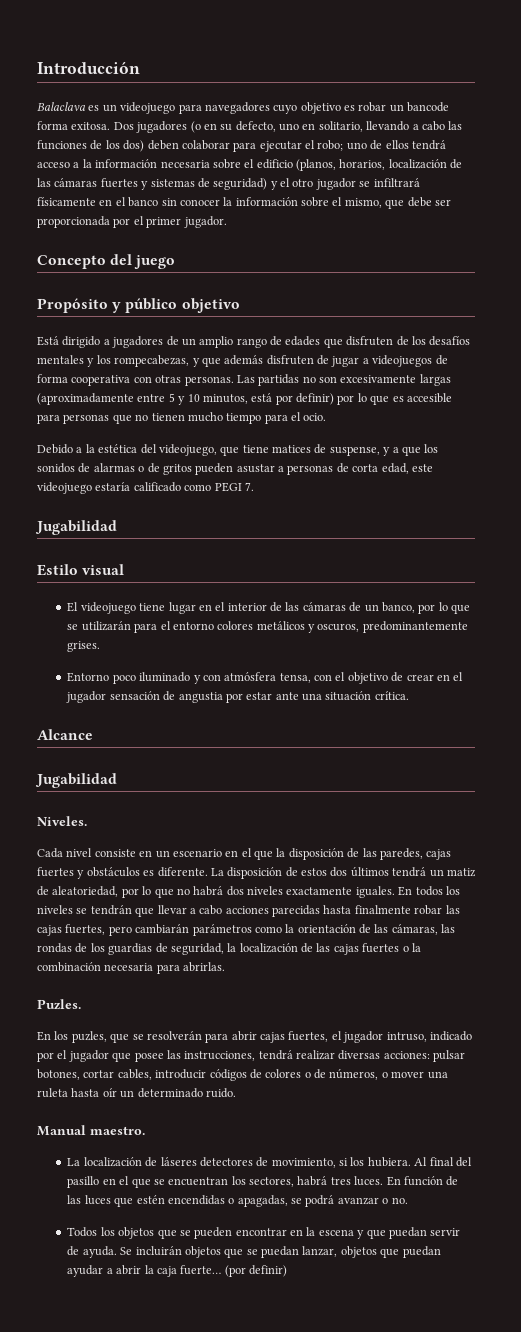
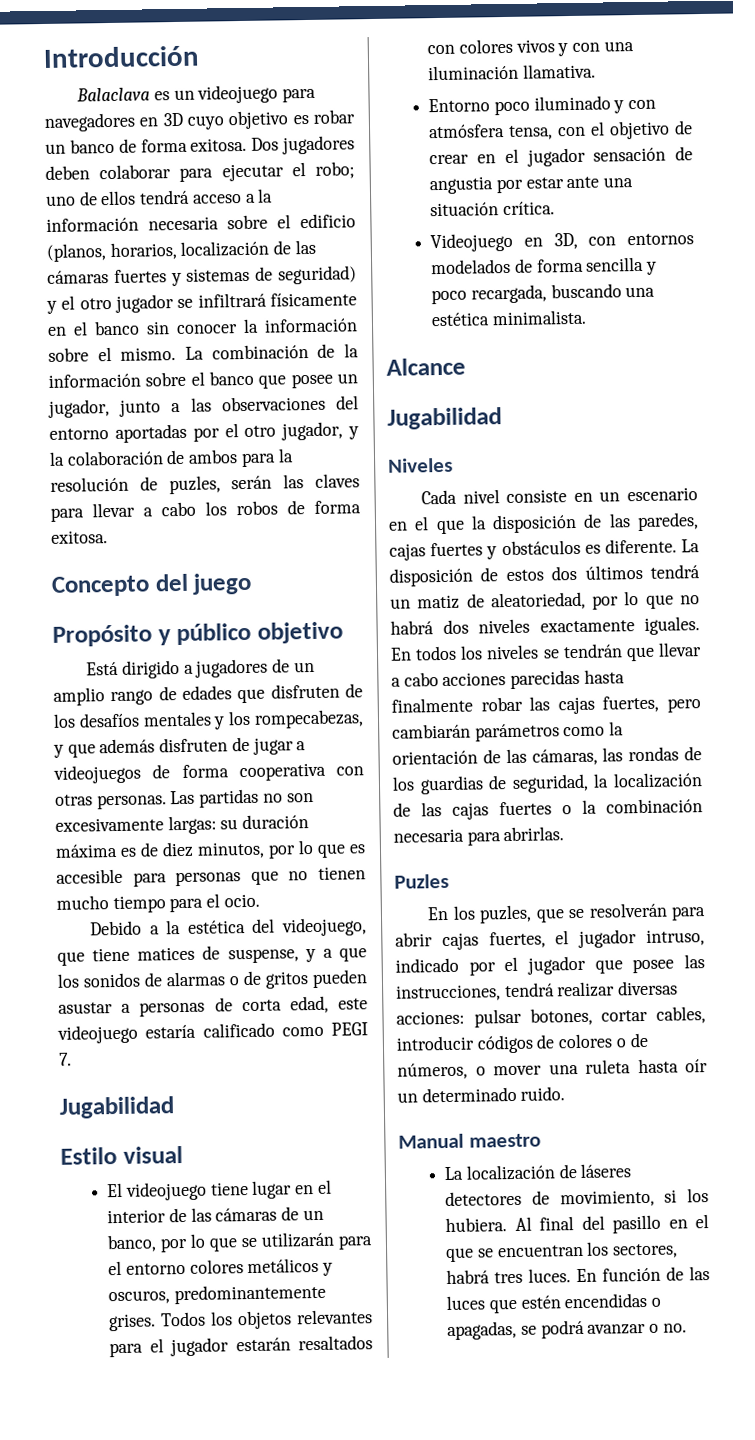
- Balaclava es un videojuego para navegadores cuyo objetivo es robar un bancode forma exitosa.
+ Balaclava es un videojuego para navegadores en 3D cuyo objetivo es robar un banco de forma exitosa.
- Dos jugadores (o en su defecto, uno en solitario, llevando a cabo las funciones de los dos) deben colaborar para ejecutar el robo; uno de ellos tendrá acceso a la información necesaria sobre el edificio (planos, horarios, localización de las cámaras fuertes y sistemas de seguridad) y el otro jugador se infiltrará físicamente en el banco sin conocer la información sobre el mismo, que debe ser proporcionada por el primer jugador.
+ Dos jugadores deben colaborar para ejecutar el robo; uno de ellos tendrá acceso a la información necesaria sobre el edificio (planos, horarios, localización de las cámaras fuertes y sistemas de seguridad) y el otro jugador se infiltrará físicamente en el banco sin conocer la información sobre el mismo. La combinación de la información sobre el banco que posee un jugador, junto a las observaciones del entorno aportadas por el otro jugador, y la colaboración de ambos para la resolución de puzles, serán las claves para llevar a cabo los robos de forma exitosa.
- Las partidas no son excesivamente largas (aproximadamente entre 5 y 10 minutos, está por definir) por lo que es accesible para personas que no tienen mucho tiempo para el ocio.
+ Las partidas no son excesivamente largas: su duración máxima es de diez minutos, por lo que es accesible para personas que no tienen mucho tiempo para el ocio.
+ Todos los objetos relevantes para el jugador estarán resaltados con colores vivos y con una iluminación llamativa.
+ Videojuego en 3D, con entornos modelados de forma sencilla y poco recargada, buscando una estética minimalista.
- Niveles.
+ Niveles
- Puzles.
+ Puzles
- Manual maestro.
+ Manual maestro
- Todos los objetos que se pueden encontrar en la escena y que puedan servir de ayuda. Se incluirán objetos que se puedan lanzar, objetos que puedan ayudar a abrir la caja fuerte… (por definir)

